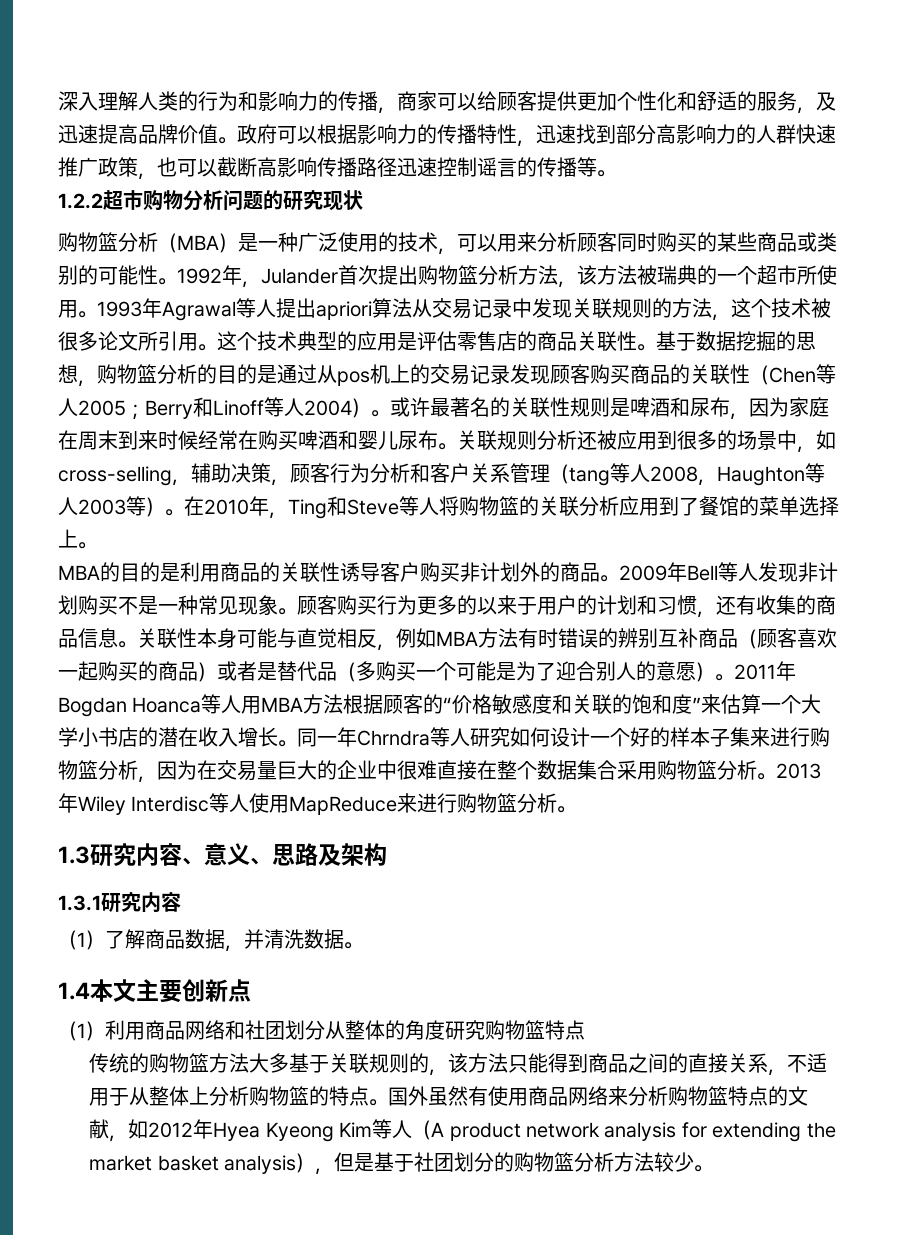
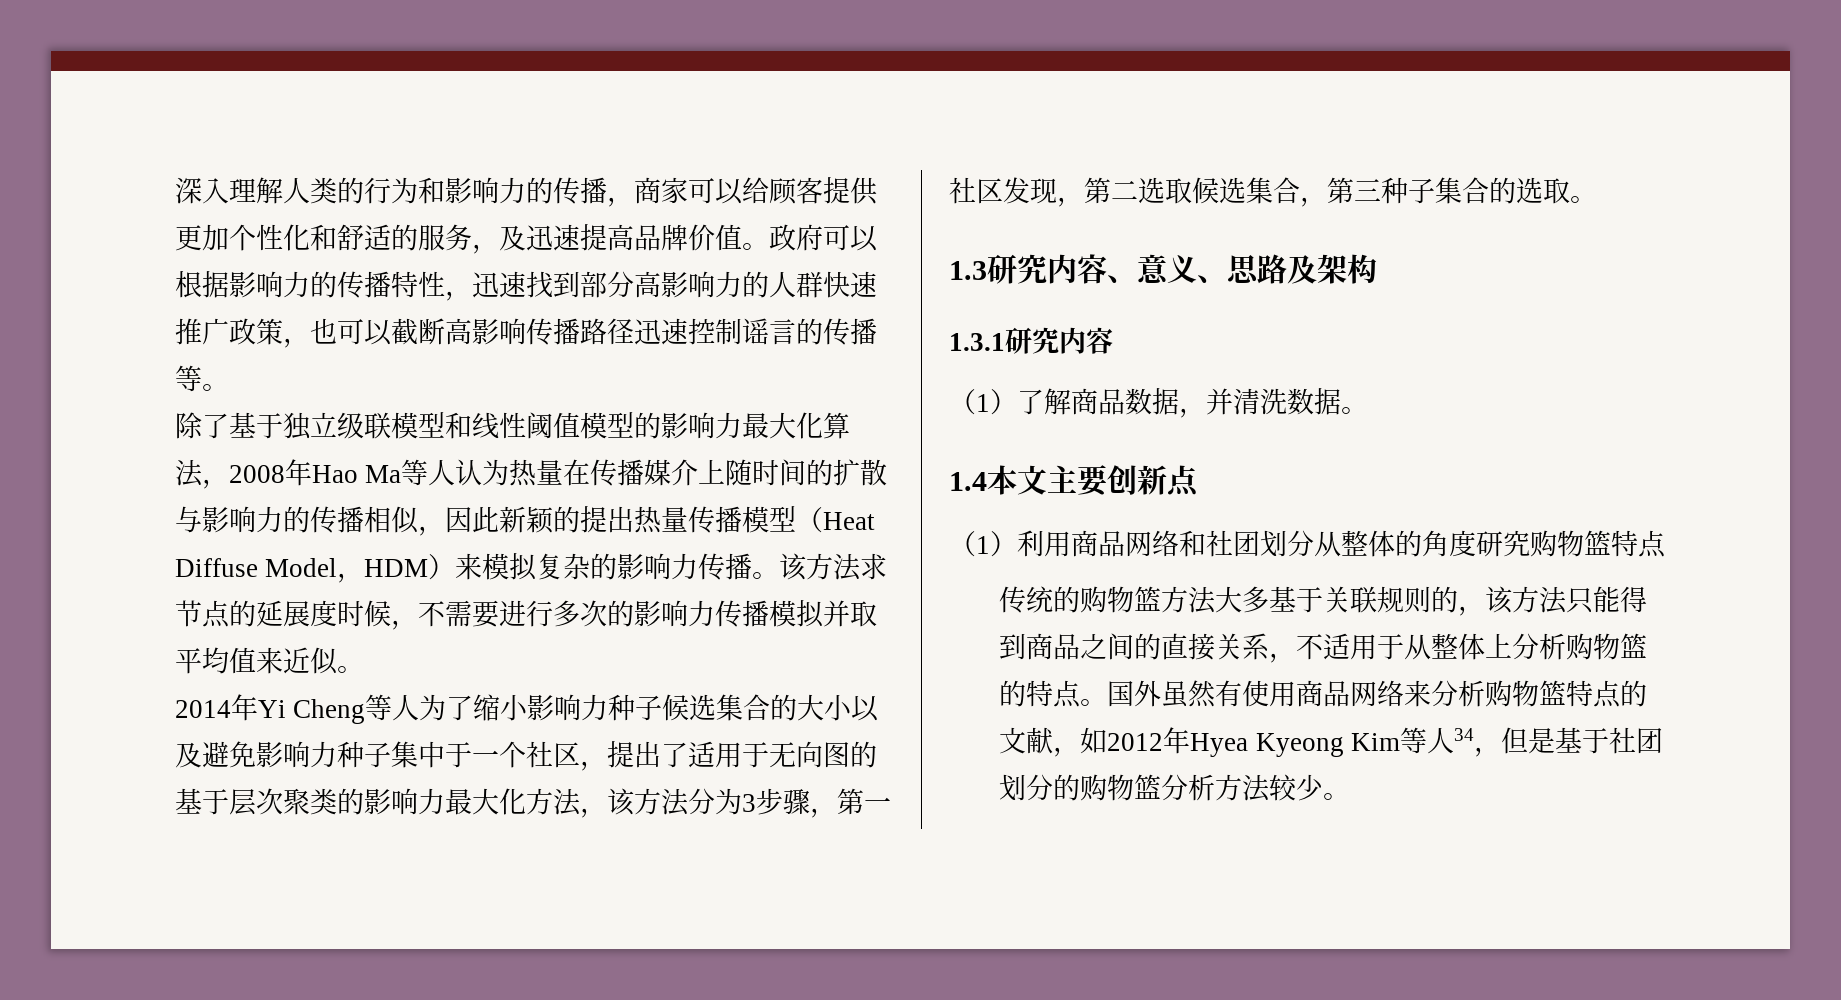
- 1.2.2超市购物分析问题的研究现状
- 购物篮分析（MBA）是一种广泛使用的技术，可以用来分析顾客同时购买的某些商品或类别的可能性。1992年，Julander首次提出购物篮分析方法，该方法被瑞典的一个超市所使用。1993年Agrawal等人提出apriori算法从交易记录中发现关联规则的方法，这个技术被很多论文所引用。这个技术典型的应用是评估零售店的商品关联性。基于数据挖掘的思想，购物篮分析的目的是通过从pos机上的交易记录发现顾客购买商品的关联性（Chen等人2005；Berry和Linoff等人2004）。或许最著名的关联性规则是啤酒和尿布，因为家庭在周末到来时候经常在购买啤酒和婴儿尿布。关联规则分析还被应用到很多的场景中，如cross-selling，辅助决策，顾客行为分析和客户关系管理（tang等人2008，Haughton等人2003等）。在2010年，Ting和Steve等人将购物篮的关联分析应用到了餐馆的菜单选择上。
- MBA的目的是利用商品的关联性诱导客户购买非计划外的商品。2009年Bell等人发现非计划购买不是一种常见现象。顾客购买行为更多的以来于用户的计划和习惯，还有收集的商品信息。关联性本身可能与直觉相反，例如MBA方法有时错误的辨别互补商品（顾客喜欢一起购买的商品）或者是替代品（多购买一个可能是为了迎合别人的意愿）。2011年Bogdan Hoanca等人用MBA方法根据顾客的“价格敏感度和关联的饱和度”来估算一个大学小书店的潜在收入增长。同一年Chrndra等人研究如何设计一个好的样本子集来进行购物篮分析，因为在交易量巨大的企业中很难直接在整个数据集合采用购物篮分析。2013年Wiley Interdisc等人使用MapReduce来进行购物篮分析。
+ 除了基于独立级联模型和线性阈值模型的影响力最大化算法，2008年Hao Ma等人认为热量在传播媒介上随时间的扩散与影响力的传播相似，因此新颖的提出热量传播模型（Heat Diffuse Model，HDM）来模拟复杂的影响力传播。该方法求节点的延展度时候，不需要进行多次的影响力传播模拟并取平均值来近似。
+ 2014年Yi Cheng等人为了缩小影响力种子候选集合的大小以及避免影响力种子集中于一个社区，提出了适用于无向图的基于层次聚类的影响力最大化方法，该方法分为3步骤，第一社区发现，第二选取候选集合，第三种子集合的选取。
- 国外虽然有使用商品网络来分析购物篮特点的文献，如2012年Hyea Kyeong Kim等人（A product network analysis for extending the market basket analysis），但是基于社团划分的购物篮分析方法较少。
+ 国外虽然有使用商品网络来分析购物篮特点的文献，如2012年Hyea Kyeong Kim等人34，但是基于社团划分的购物篮分析方法较少。

